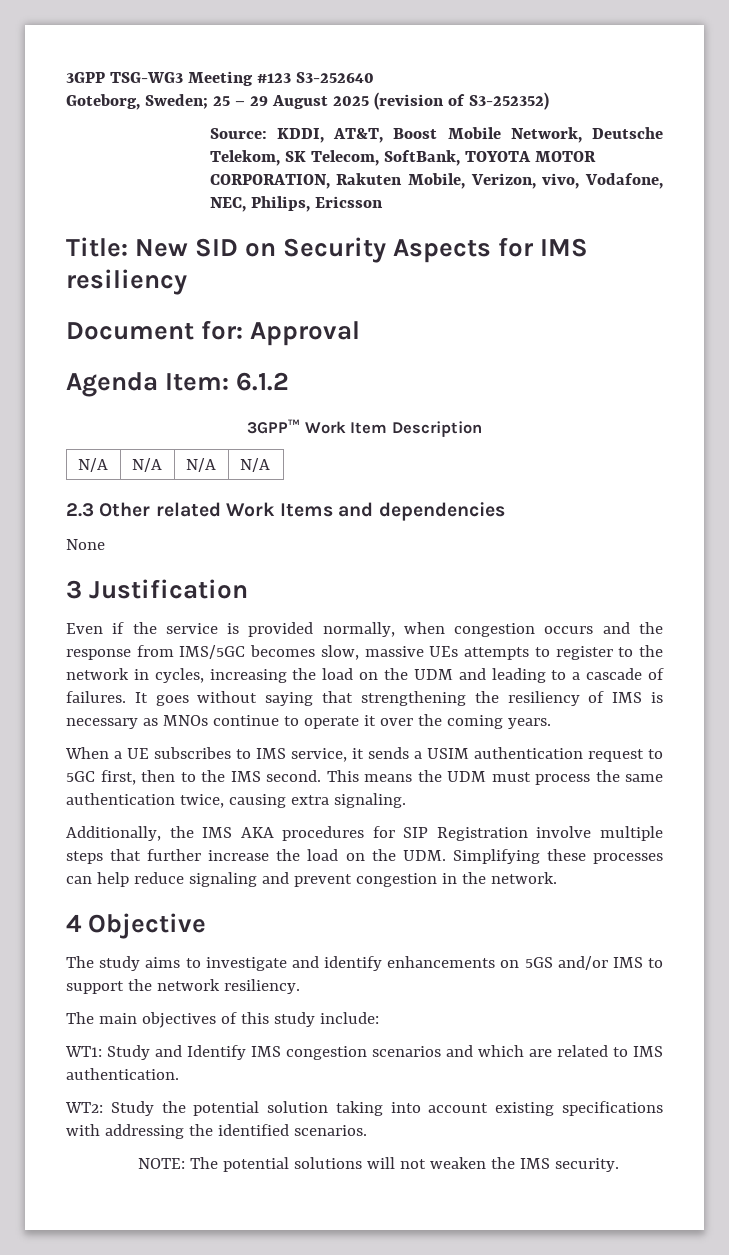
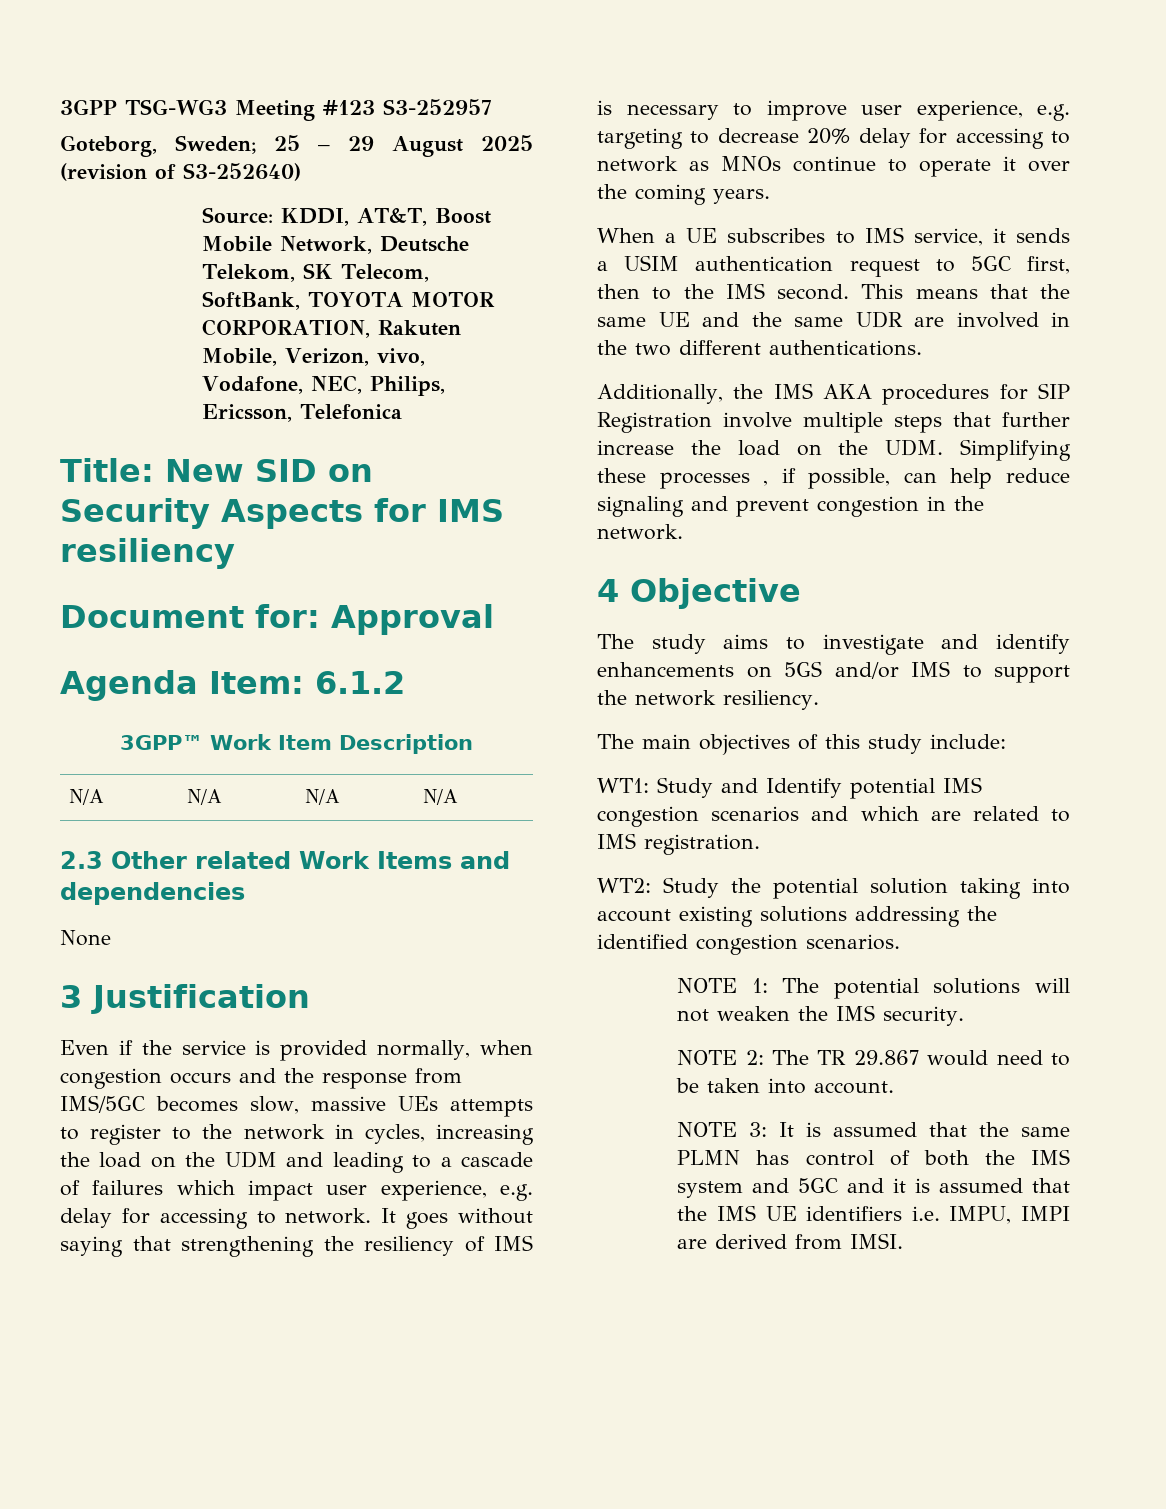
- 3GPP TSG-WG3 Meeting #123 S3-252640
+ 3GPP TSG-WG3 Meeting #123 S3-252957
- Goteborg, Sweden; 25 – 29 August 2025 (revision of S3-252352)
+ Goteborg, Sweden; 25 – 29 August 2025 (revision of S3-252640)
- Source: KDDI, AT&T, Boost Mobile Network, Deutsche Telekom, SK Telecom, SoftBank, TOYOTA MOTOR CORPORATION, Rakuten Mobile, Verizon, vivo, Vodafone, NEC, Philips, Ericsson
+ Source: KDDI, AT&T, Boost Mobile Network, Deutsche Telekom, SK Telecom, SoftBank, TOYOTA MOTOR CORPORATION, Rakuten Mobile, Verizon, vivo, Vodafone, NEC, Philips, Ericsson, Telefonica
- Even if the service is provided normally, when congestion occurs and the response from IMS/5GC becomes slow, massive UEs attempts to register to the network in cycles, increasing the load on the UDM and leading to a cascade of failures.
+ Even if the service is provided normally, when congestion occurs and the response from IMS/5GC becomes slow, massive UEs attempts to register to the network in cycles, increasing the load on the UDM and leading to a cascade of failures which impact user experience, e.g. delay for accessing to network.
- It goes without saying that strengthening the resiliency of IMS is necessary as MNOs continue to operate it over the coming years.
+ It goes without saying that strengthening the resiliency of IMS is necessary to improve user experience, e.g. targeting to decrease 20% delay for accessing to network as MNOs continue to operate it over the coming years.
- This means the UDM must process the same authentication twice, causing extra signaling.
+ This means that the same UE and the same UDR are involved in the two different authentications.
- Additionally, the IMS AKA procedures for SIP Registration involve multiple steps that further increase the load on the UDM. Simplifying these processes can help reduce signaling and prevent congestion in the network.
+ Additionally, the IMS AKA procedures for SIP Registration involve multiple steps that further increase the load on the UDM. Simplifying these processes , if possible, can help reduce signaling and prevent congestion in the network.
- WT1: Study and Identify IMS congestion scenarios and which are related to IMS authentication.
+ WT1: Study and Identify potential IMS congestion scenarios and which are related to IMS registration.
- WT2: Study the potential solution taking into account existing specifications with addressing the identified scenarios.
+ WT2: Study the potential solution taking into account existing solutions addressing the identified congestion scenarios.
- NOTE: The potential solutions will not weaken the IMS security.
+ NOTE 1: The potential solutions will not weaken the IMS security.
+ NOTE 2: The TR 29.867 would need to be taken into account.
+ NOTE 3: It is assumed that the same PLMN has control of both the IMS system and 5GC and it is assumed that the IMS UE identifiers i.e. IMPU, IMPI are derived from IMSI.

